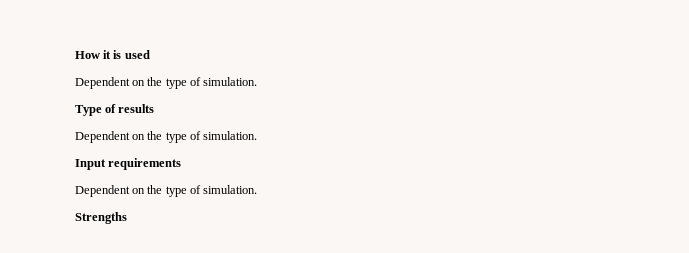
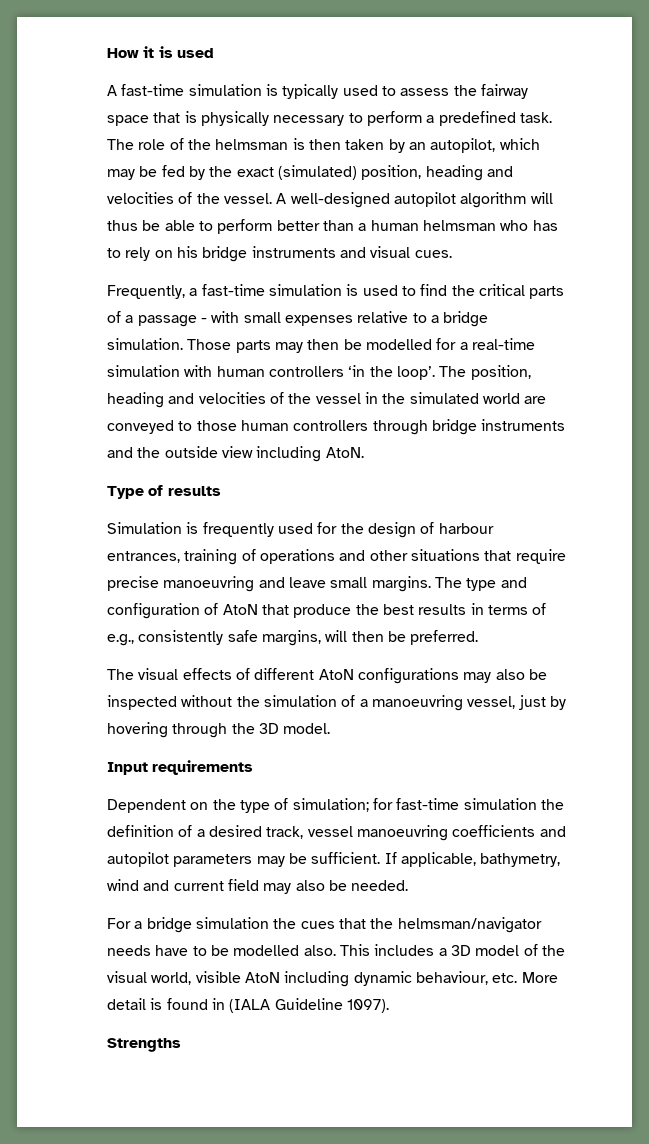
  How it is used
- Dependent on the type of simulation.
+ A fast-time simulation is typically used to assess the fairway space that is physically necessary to perform a predefined task. The role of the helmsman is then taken by an autopilot, which may be fed by the exact (simulated) position, heading and velocities of the vessel. A well-designed autopilot algorithm will thus be able to perform better than a human helmsman who has to rely on his bridge instruments and visual cues.
+ Frequently, a fast-time simulation is used to find the critical parts of a passage - with small expenses relative to a bridge simulation. Those parts may then be modelled for a real-time simulation with human controllers ‘in the loop’. The position, heading and velocities of the vessel in the simulated world are conveyed to those human controllers through bridge instruments and the outside view including AtoN.
  Type of results
- Dependent on the type of simulation.
+ Simulation is frequently used for the design of harbour entrances, training of operations and other situations that require precise manoeuvring and leave small margins. The type and configuration of AtoN that produce the best results in terms of e.g., consistently safe margins, will then be preferred.
+ The visual effects of different AtoN configurations may also be inspected without the simulation of a manoeuvring vessel, just by hovering through the 3D model.
  Input requirements
- Dependent on the type of simulation.
+ Dependent on the type of simulation; for fast-time simulation the definition of a desired track, vessel manoeuvring coefficients and autopilot parameters may be sufficient. If applicable, bathymetry, wind and current field may also be needed.
+ For a bridge simulation the cues that the helmsman/navigator needs have to be modelled also. This includes a 3D model of the visual world, visible AtoN including dynamic behaviour, etc. More detail is found in (IALA Guideline 1097).

